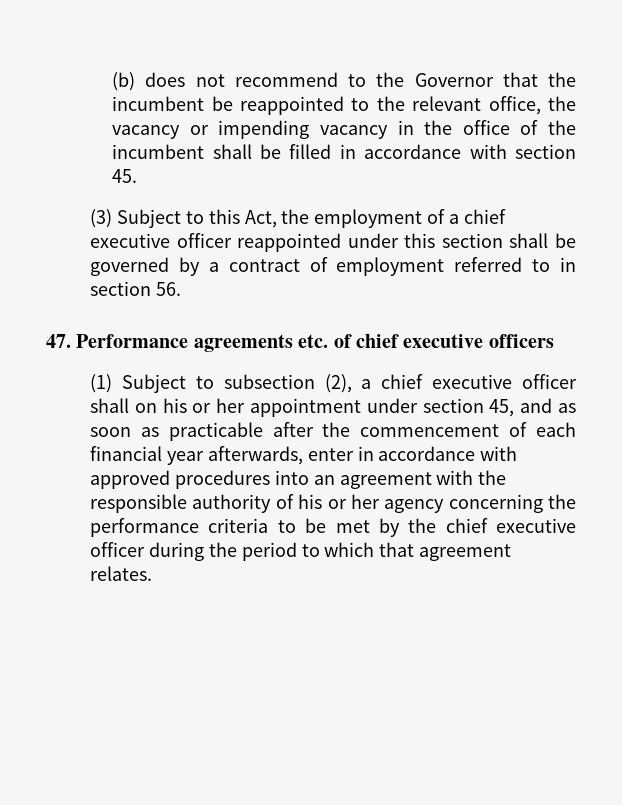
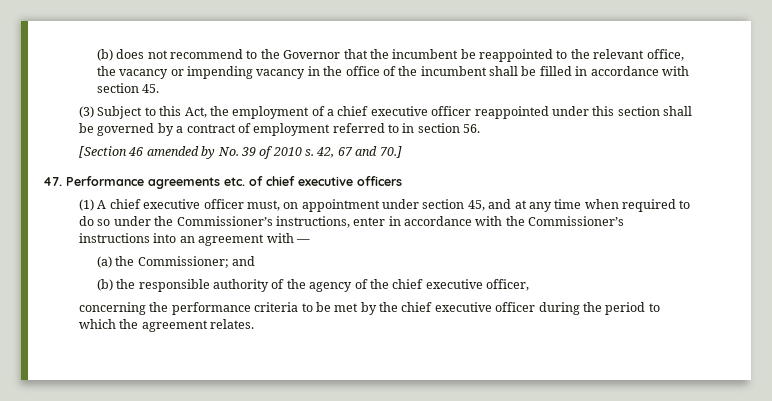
+ [Section 46 amended by No. 39 of 2010 s. 42, 67 and 70.]
- (1) Subject to subsection (2), a chief executive officer shall on his or her appointment under section 45, and as soon as practicable after the commencement of each financial year afterwards, enter in accordance with approved procedures into an agreement with the responsible authority of his or her agency concerning the performance criteria to be met by the chief executive officer during the period to which that agreement relates.
+ (1) A chief executive officer must, on appointment under section 45, and at any time when required to do so under the Commissioner’s instructions, enter in accordance with the Commissioner’s instructions into an agreement with —
+ (a) the Commissioner; and
+ (b) the responsible authority of the agency of the chief executive officer,
+ concerning the performance criteria to be met by the chief executive officer during the period to which the agreement relates.

